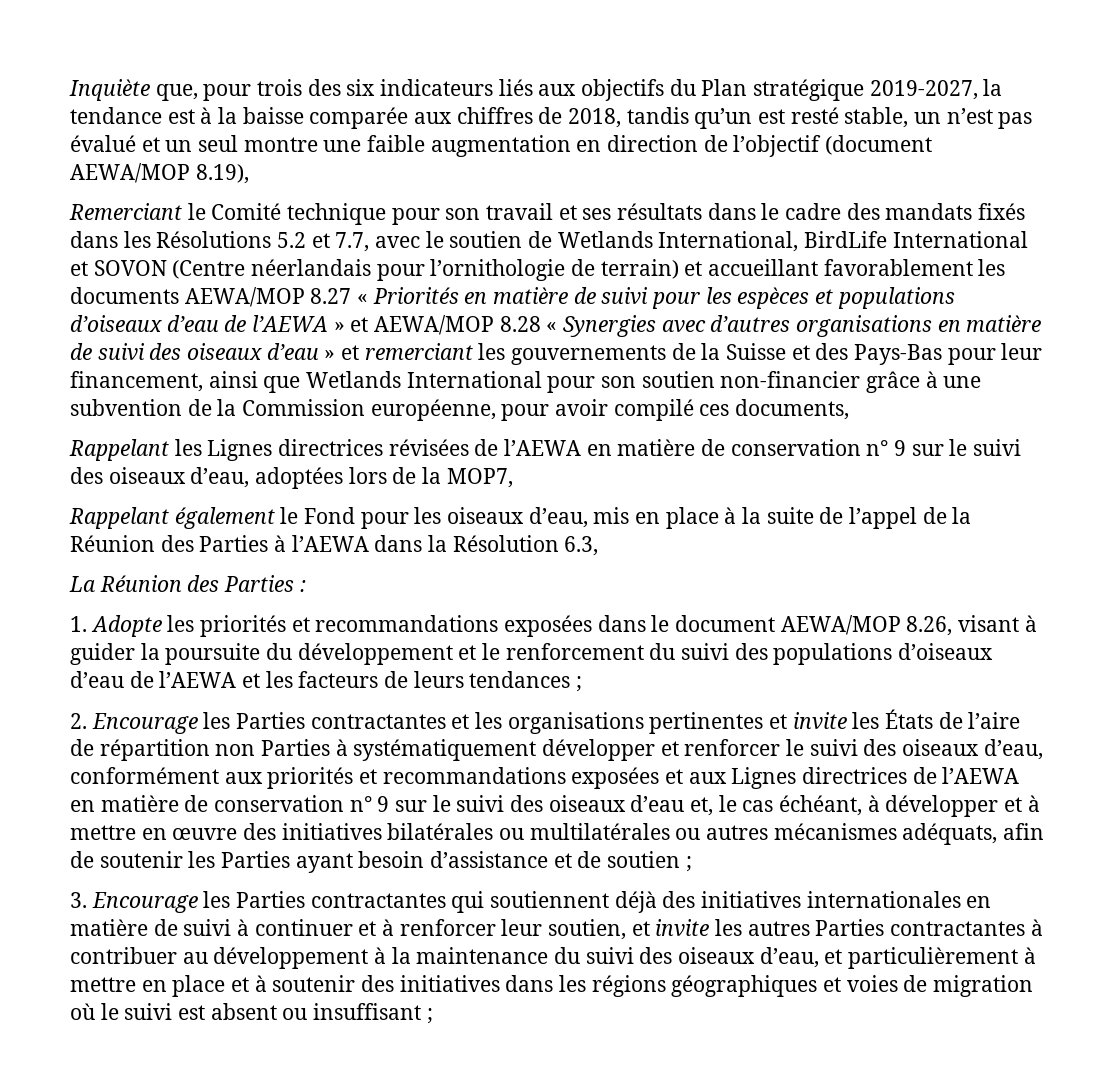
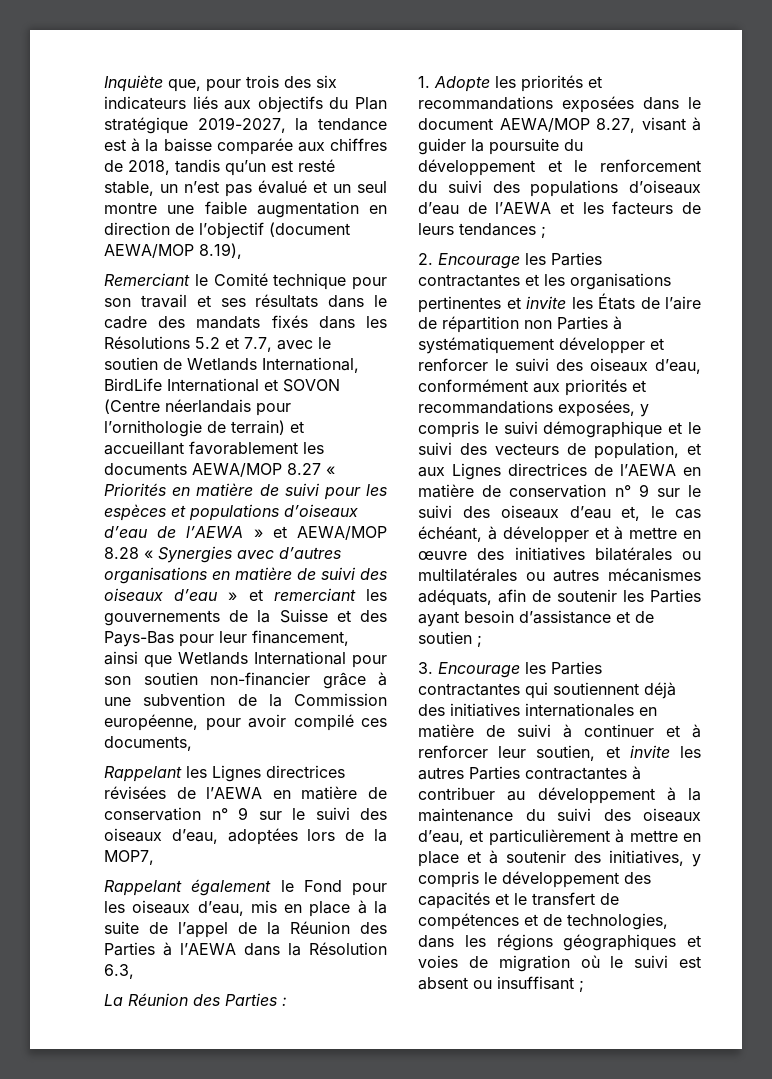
- 1. Adopte les priorités et recommandations exposées dans le document AEWA/MOP 8.26, visant à guider la poursuite du développement et le renforcement du suivi des populations d’oiseaux d’eau de l’AEWA et les facteurs de leurs tendances ;
+ 1. Adopte les priorités et recommandations exposées dans le document AEWA/MOP 8.27, visant à guider la poursuite du développement et le renforcement du suivi des populations d’oiseaux d’eau de l’AEWA et les facteurs de leurs tendances ;
- 2. Encourage les Parties contractantes et les organisations pertinentes et invite les États de l’aire de répartition non Parties à systématiquement développer et renforcer le suivi des oiseaux d’eau, conformément aux priorités et recommandations exposées et aux Lignes directrices de l’AEWA en matière de conservation n° 9 sur le suivi des oiseaux d’eau et, le cas échéant, à développer et à mettre en œuvre des initiatives bilatérales ou multilatérales ou autres mécanismes adéquats, afin de soutenir les Parties ayant besoin d’assistance et de soutien ;
+ 2. Encourage les Parties contractantes et les organisations pertinentes et invite les États de l’aire de répartition non Parties à systématiquement développer et renforcer le suivi des oiseaux d’eau, conformément aux priorités et recommandations exposées, y compris le suivi démographique et le suivi des vecteurs de population, et aux Lignes directrices de l’AEWA en matière de conservation n° 9 sur le suivi des oiseaux d’eau et, le cas échéant, à développer et à mettre en œuvre des initiatives bilatérales ou multilatérales ou autres mécanismes adéquats, afin de soutenir les Parties ayant besoin d’assistance et de soutien ;
- 3. Encourage les Parties contractantes qui soutiennent déjà des initiatives internationales en matière de suivi à continuer et à renforcer leur soutien, et invite les autres Parties contractantes à contribuer au développement à la maintenance du suivi des oiseaux d’eau, et particulièrement à mettre en place et à soutenir des initiatives dans les régions géographiques et voies de migration où le suivi est absent ou insuffisant ;
+ 3. Encourage les Parties contractantes qui soutiennent déjà des initiatives internationales en matière de suivi à continuer et à renforcer leur soutien, et invite les autres Parties contractantes à contribuer au développement à la maintenance du suivi des oiseaux d’eau, et particulièrement à mettre en place et à soutenir des initiatives, y compris le développement des capacités et le transfert de compétences et de technologies, dans les régions géographiques et voies de migration où le suivi est absent ou insuffisant ;

